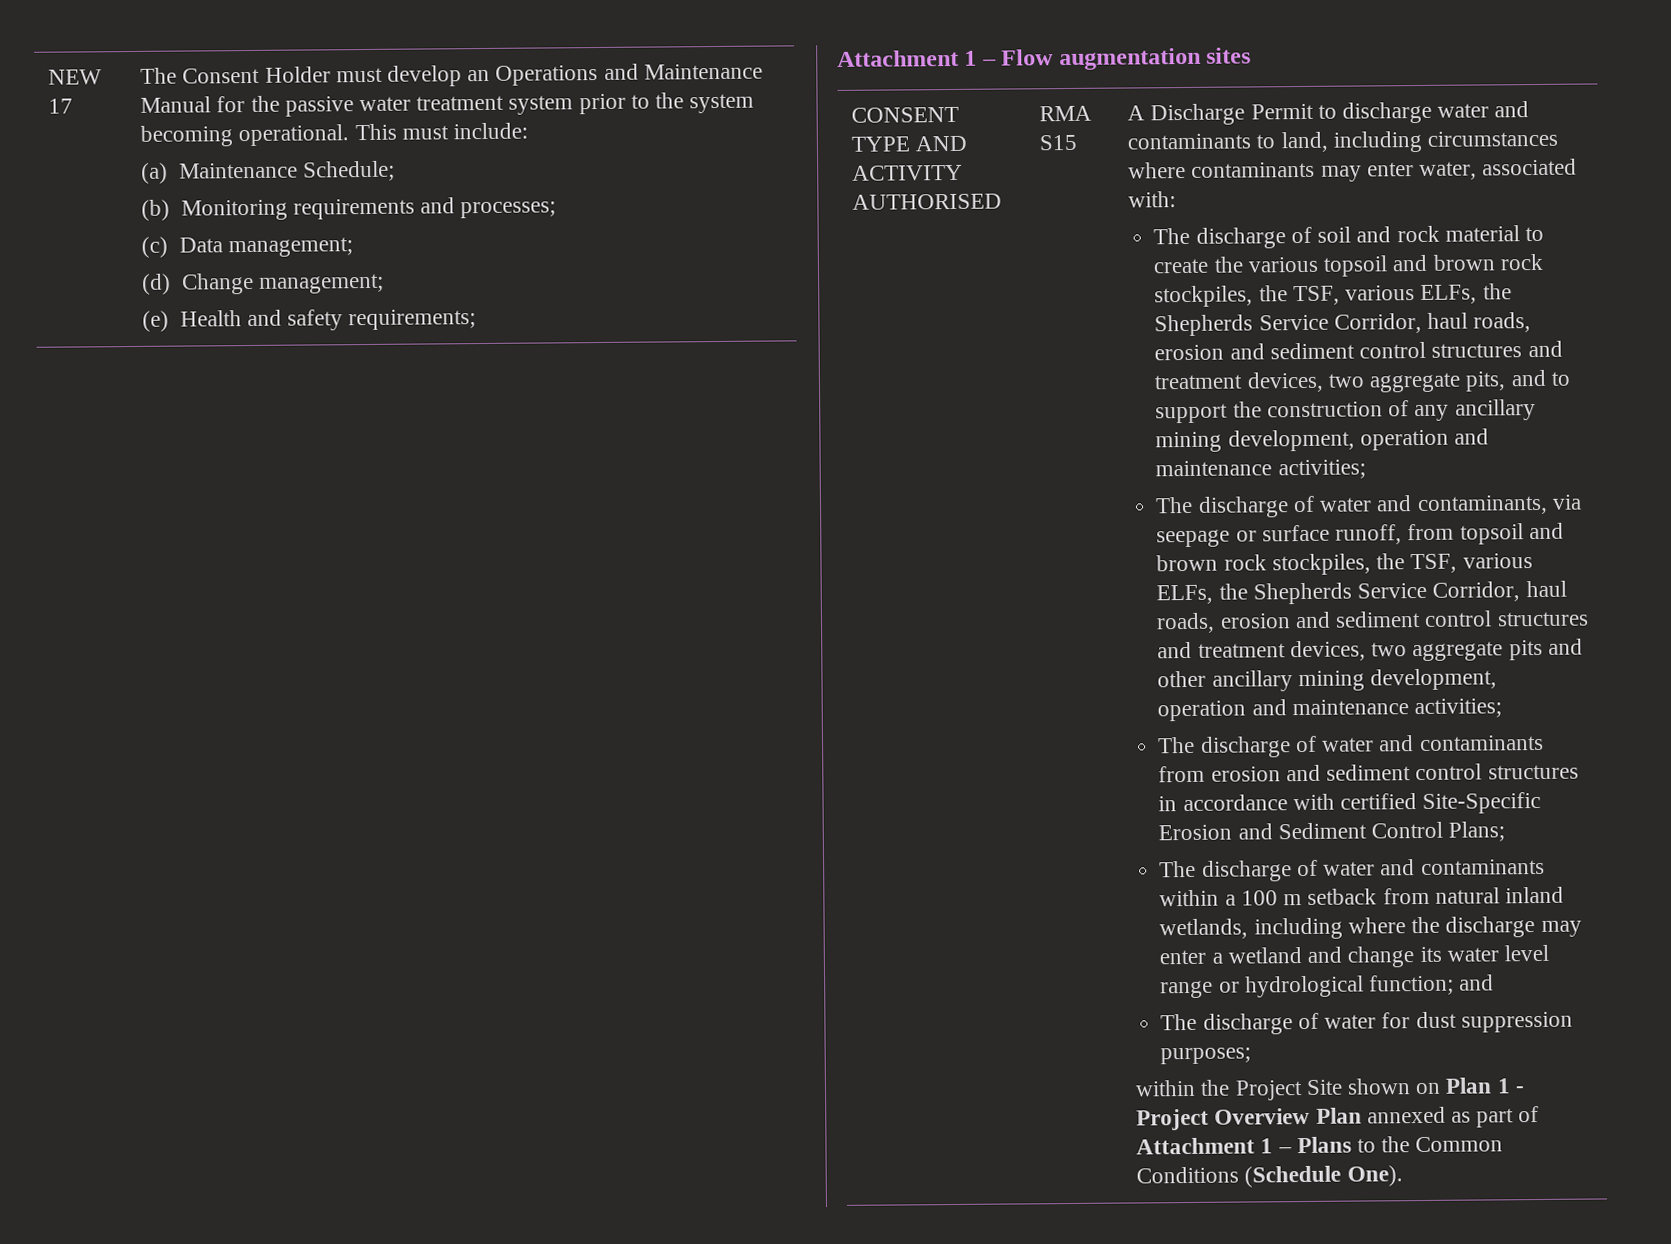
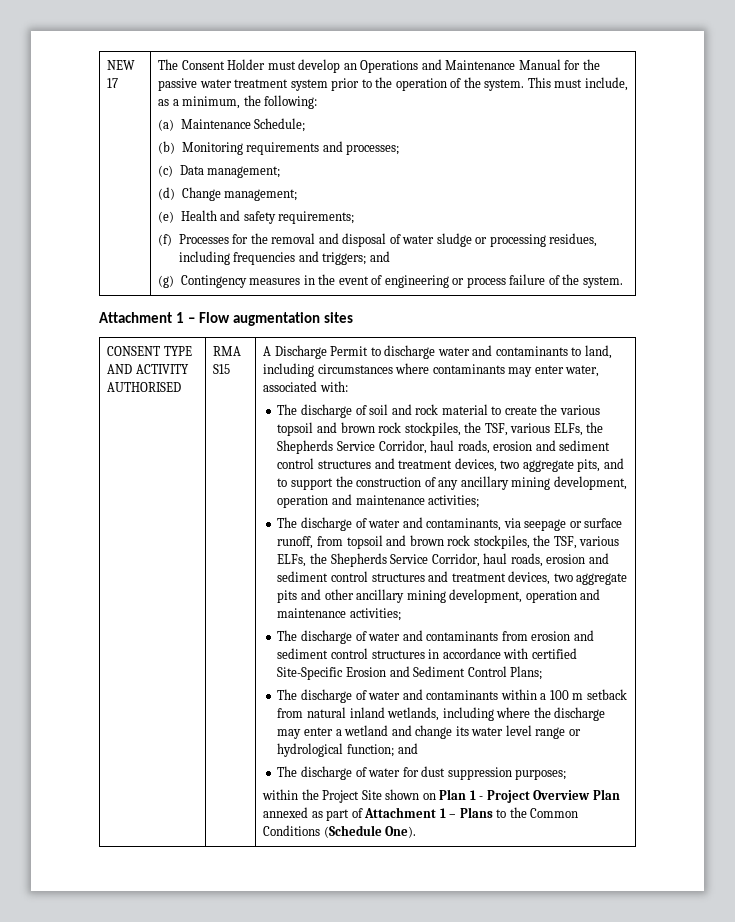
- The Consent Holder must develop an Operations and Maintenance Manual for the passive water treatment system prior to the system becoming operational. This must include:
+ The Consent Holder must develop an Operations and Maintenance Manual for the passive water treatment system prior to the operation of the system. This must include, as a minimum, the following:
+ (f) Processes for the removal and disposal of water sludge or processing residues, including frequencies and triggers; and
+ (g) Contingency measures in the event of engineering or process failure of the system.

